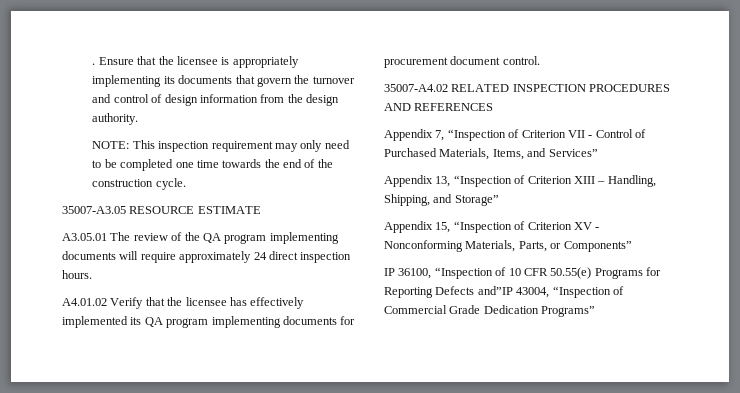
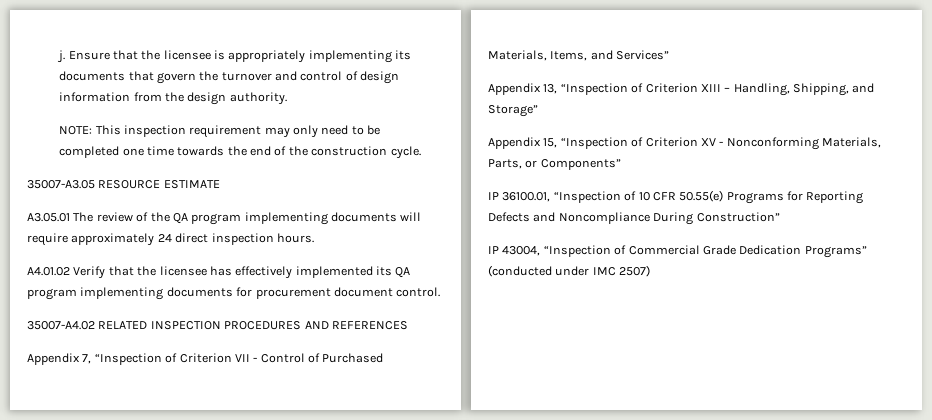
- .
+ j.
- IP 36100, “Inspection of 10 CFR 50.55(e) Programs for Reporting Defects and”IP 43004, “Inspection of Commercial Grade Dedication Programs”
+ IP 36100.01, “Inspection of 10 CFR 50.55(e) Programs for Reporting Defects and Noncompliance During Construction”
+ IP 43004, “Inspection of Commercial Grade Dedication Programs” (conducted under IMC 2507)

